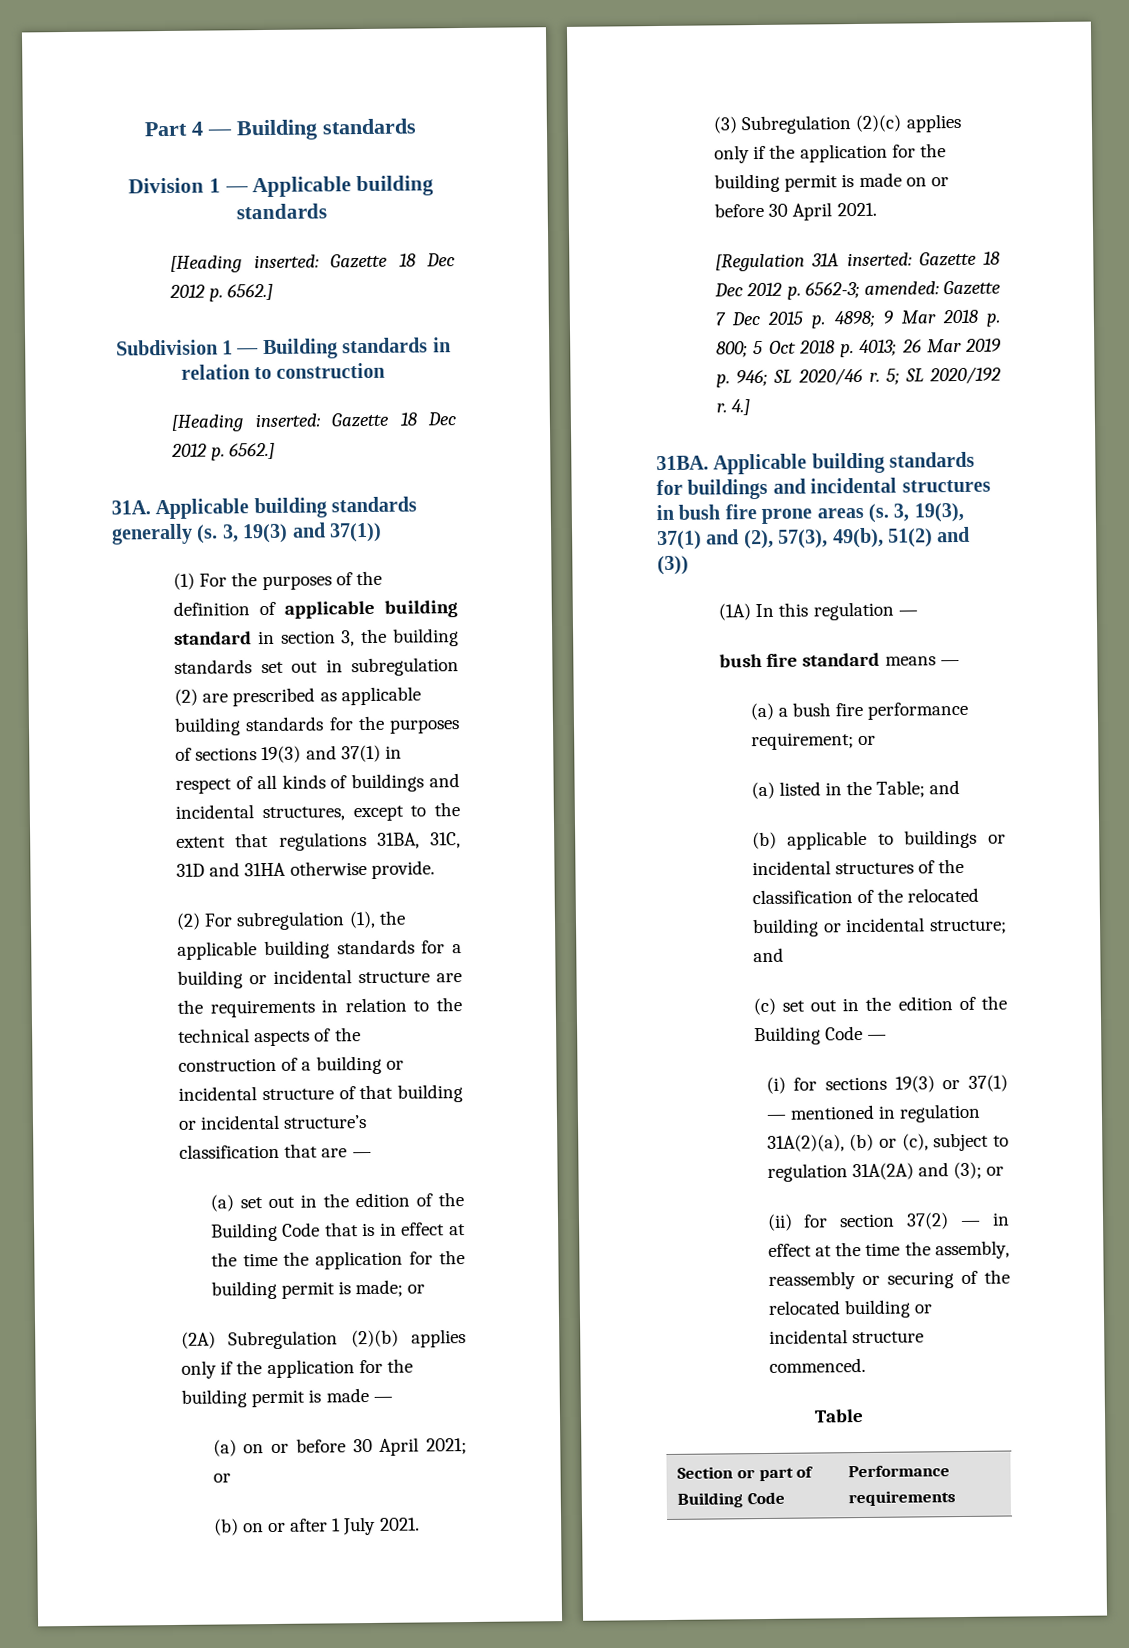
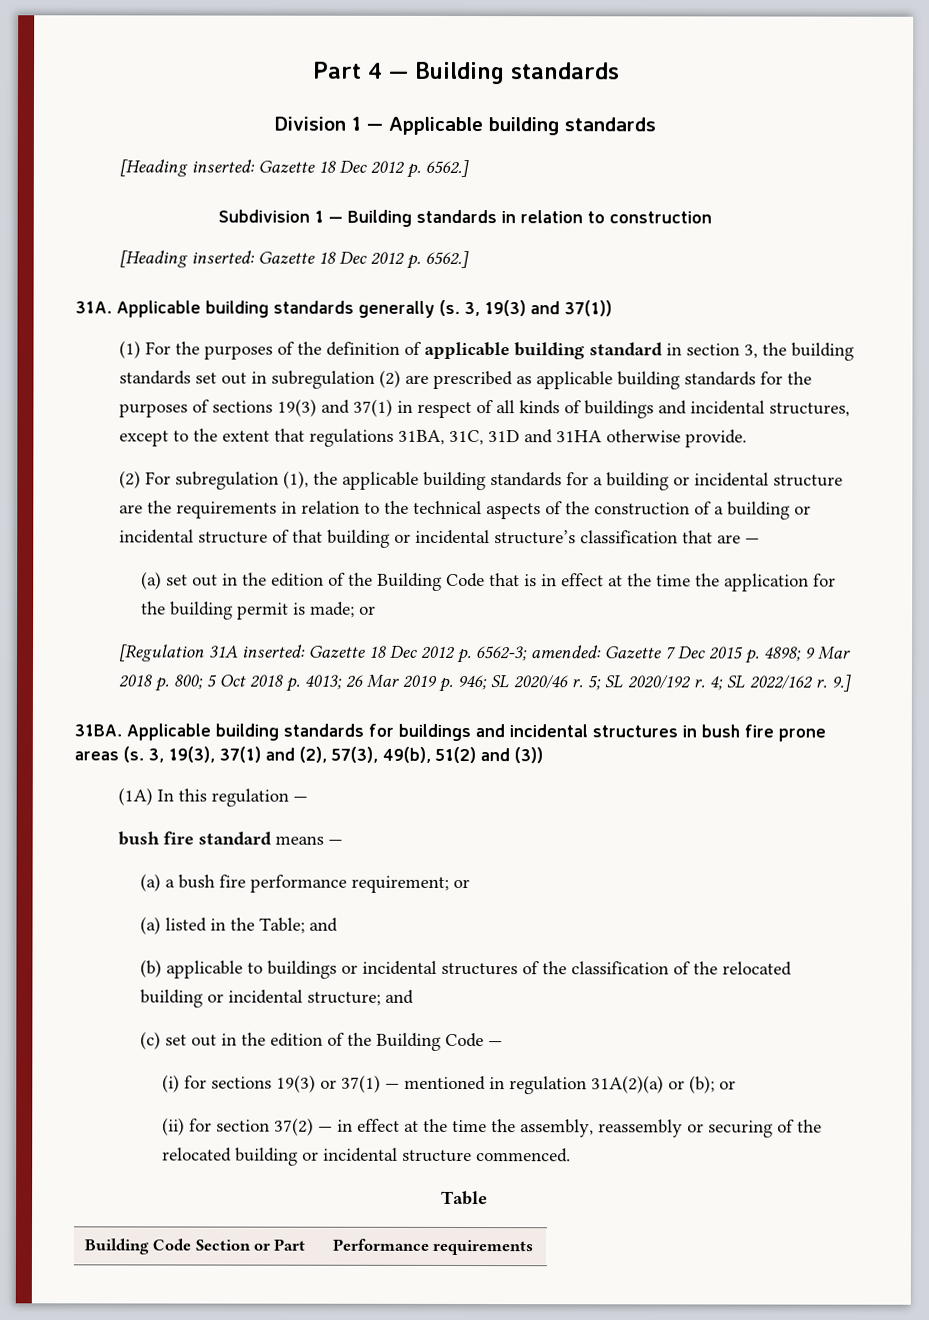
- (2A) Subregulation (2)(b) applies only if the application for the building permit is made —
- (a) on or before 30 April 2021; or
- (b) on or after 1 July 2021.
- (3) Subregulation (2)(c) applies only if the application for the building permit is made on or before 30 April 2021.
- 4.]
+ 4; SL 2022/162 r. 9.]
- (i) for sections 19(3) or 37(1) — mentioned in regulation 31A(2)(a), (b) or (c), subject to regulation 31A(2A) and (3); or
+ (i) for sections 19(3) or 37(1) — mentioned in regulation 31A(2)(a) or (b); or
- Section or part of Building Code | Performance requirements
+ Building Code Section or Part | Performance requirements

